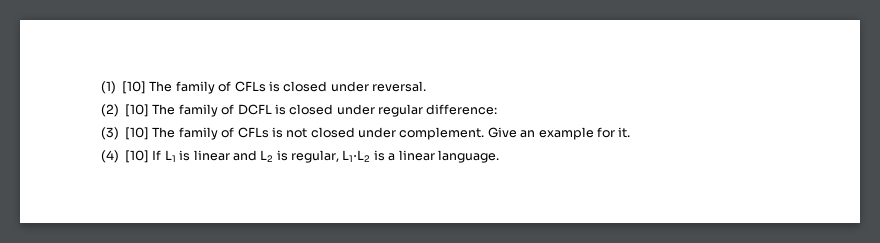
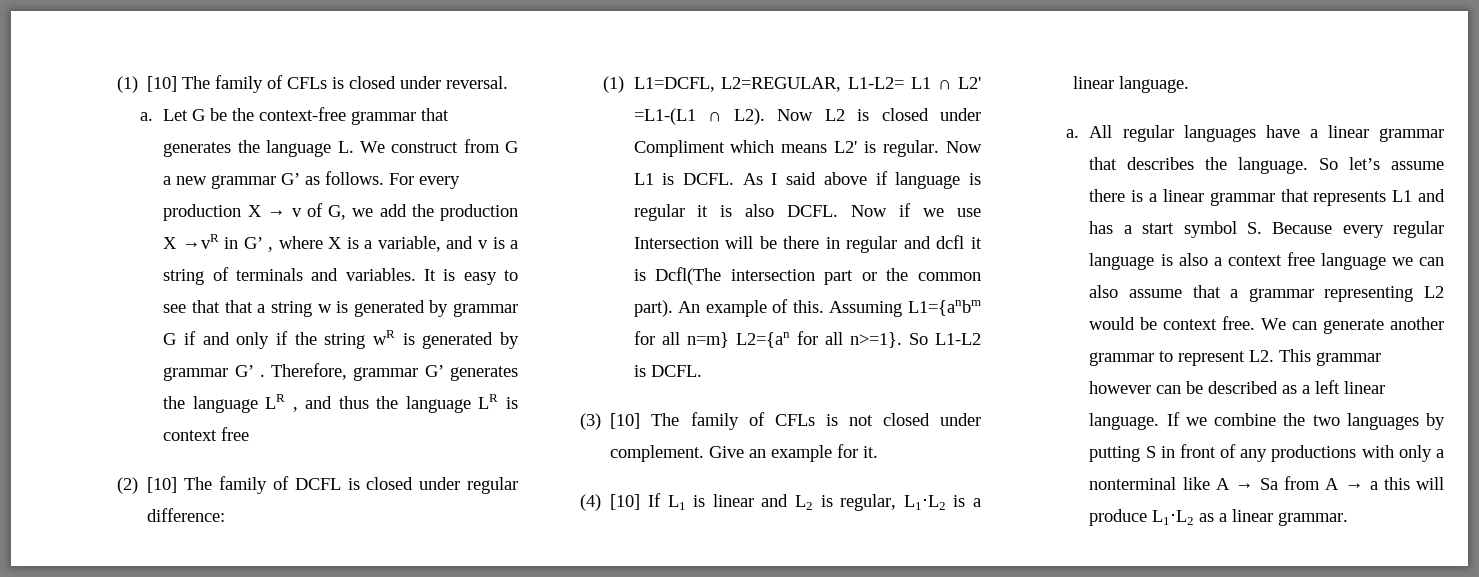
+ a. Let G be the context-free grammar that generates the language L. We construct from G a new grammar G’ as follows. For every production X → v of G, we add the production X →vR in G’ , where X is a variable, and v is a string of terminals and variables. It is easy to see that that a string w is generated by grammar G if and only if the string wR is generated by grammar G’ . Therefore, grammar G’ generates the language LR , and thus the language LR is context free
+ (1) L1=DCFL, L2=REGULAR, L1-L2= L1 ∩ L2' =L1-(L1 ∩ L2). Now L2 is closed under Compliment which means L2' is regular. Now L1 is DCFL. As I said above if language is regular it is also DCFL. Now if we use Intersection will be there in regular and dcfl it is Dcfl(The intersection part or the common part). An example of this. Assuming L1={anbm for all n=m} L2={an for all n>=1}. So L1-L2 is DCFL.
+ a. All regular languages have a linear grammar that describes the language. So let’s assume there is a linear grammar that represents L1 and has a start symbol S. Because every regular language is also a context free language we can also assume that a grammar representing L2 would be context free. We can generate another grammar to represent L2. This grammar however can be described as a left linear language. If we combine the two languages by putting S in front of any productions with only a nonterminal like A → Sa from A → a this will produce L1⋅L2 as a linear grammar.

